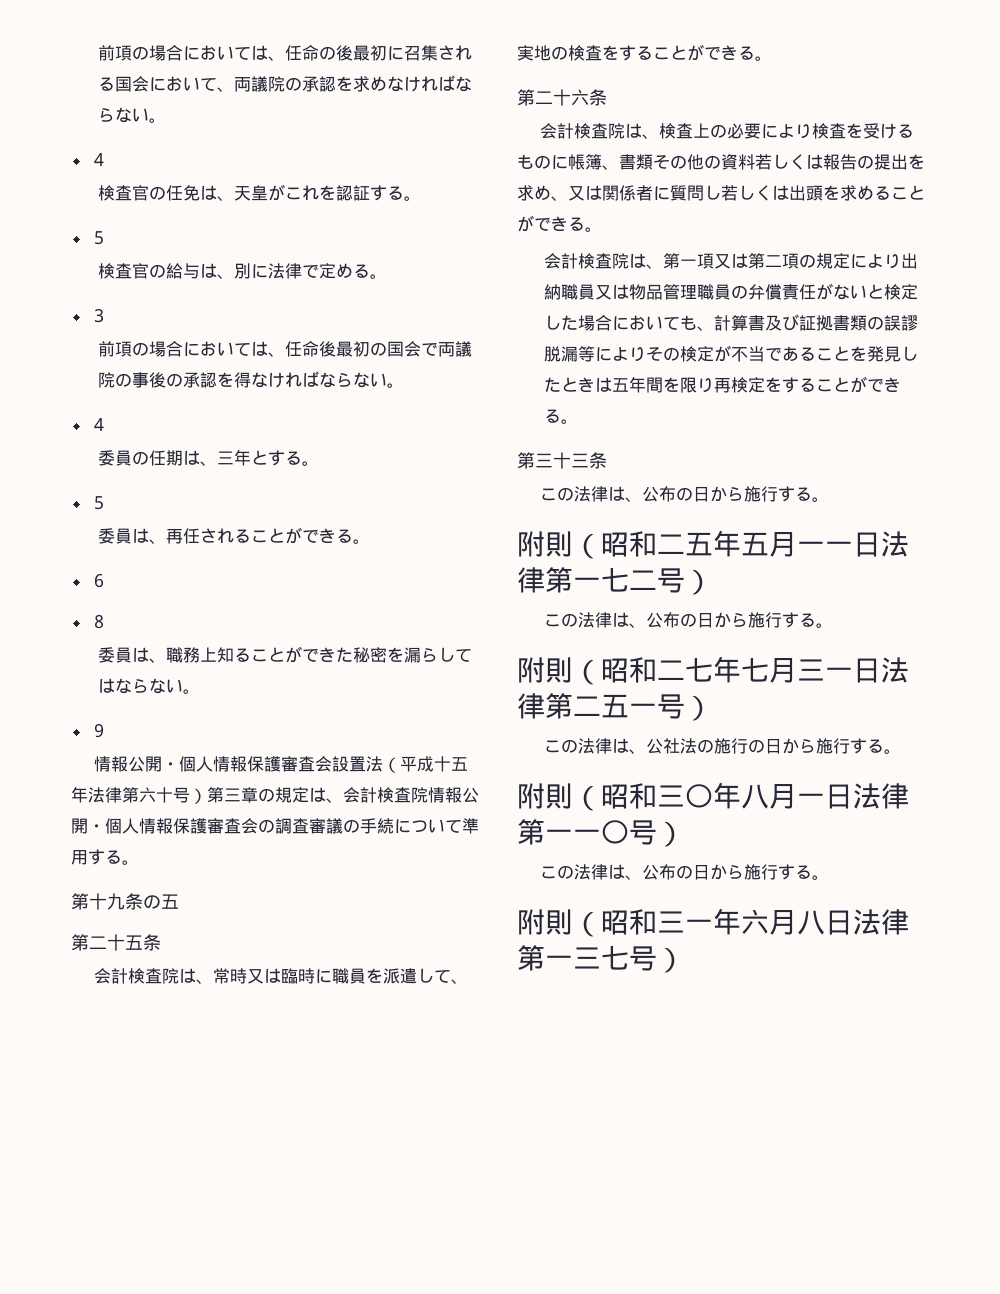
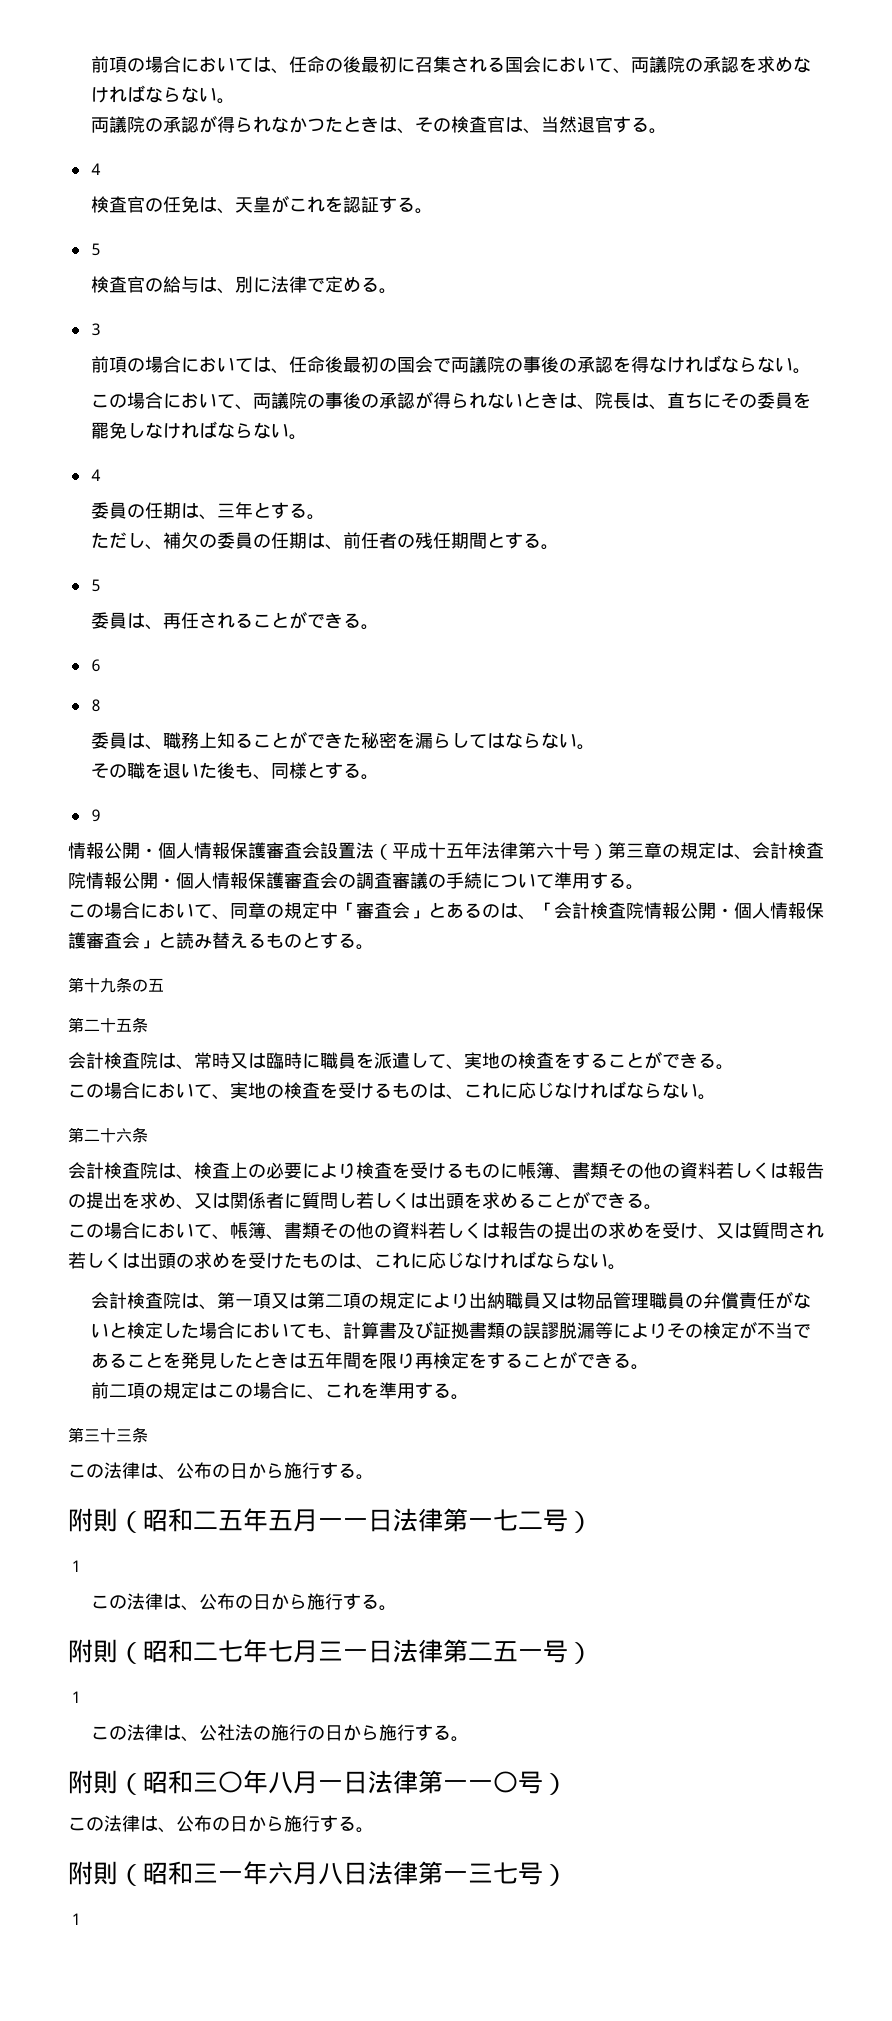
+ 両議院の承認が得られなかつたときは、その検査官は、当然退官する。
+ この場合において、両議院の事後の承認が得られないときは、院長は、直ちにその委員を罷免しなければならない。
+ ただし、補欠の委員の任期は、前任者の残任期間とする。
+ その職を退いた後も、同様とする。
+ この場合において、同章の規定中「審査会」とあるのは、「会計検査院情報公開・個人情報保護審査会」と読み替えるものとする。
+ この場合において、実地の検査を受けるものは、これに応じなければならない。
+ この場合において、帳簿、書類その他の資料若しくは報告の提出の求めを受け、又は質問され若しくは出頭の求めを受けたものは、これに応じなければならない。
+ 前二項の規定はこの場合に、これを準用する。
  附則（昭和二五年五月一一日法律第一七二号）
+ １
  附則（昭和二七年七月三一日法律第二五一号）
+ １
  附則（昭和三一年六月八日法律第一三七号）
+ １

